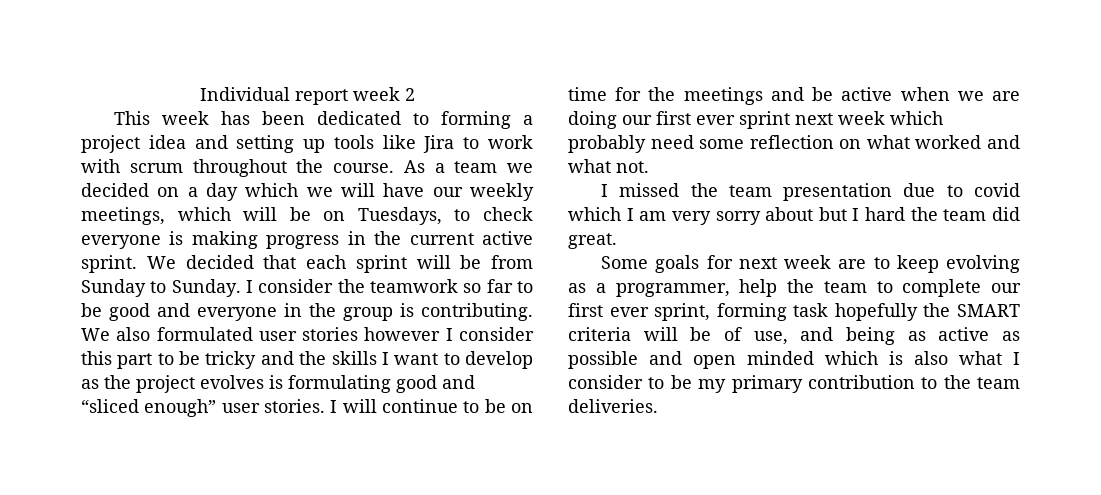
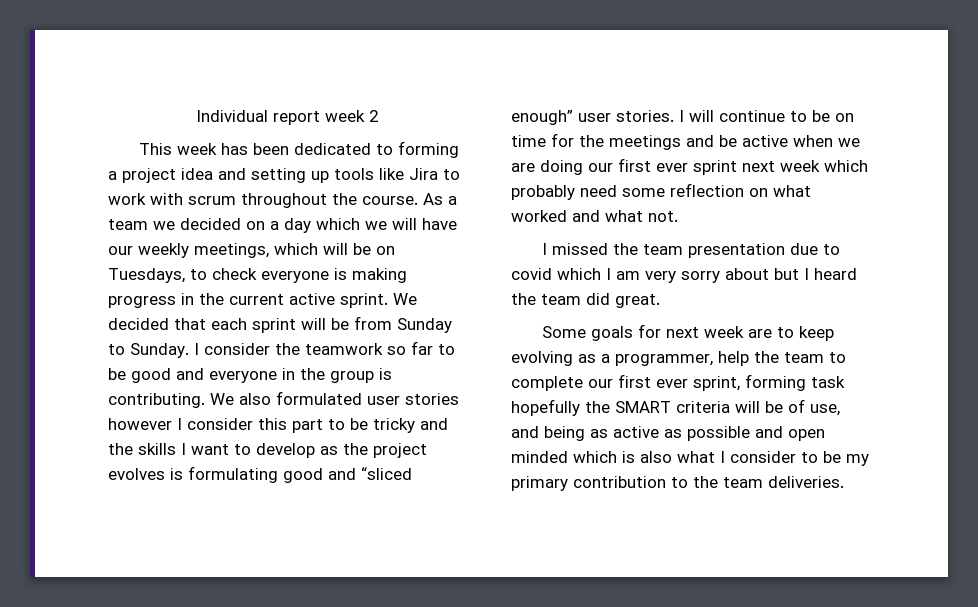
- I missed the team presentation due to covid which I am very sorry about but I hard the team did great.
+ I missed the team presentation due to covid which I am very sorry about but I heard the team did great.

